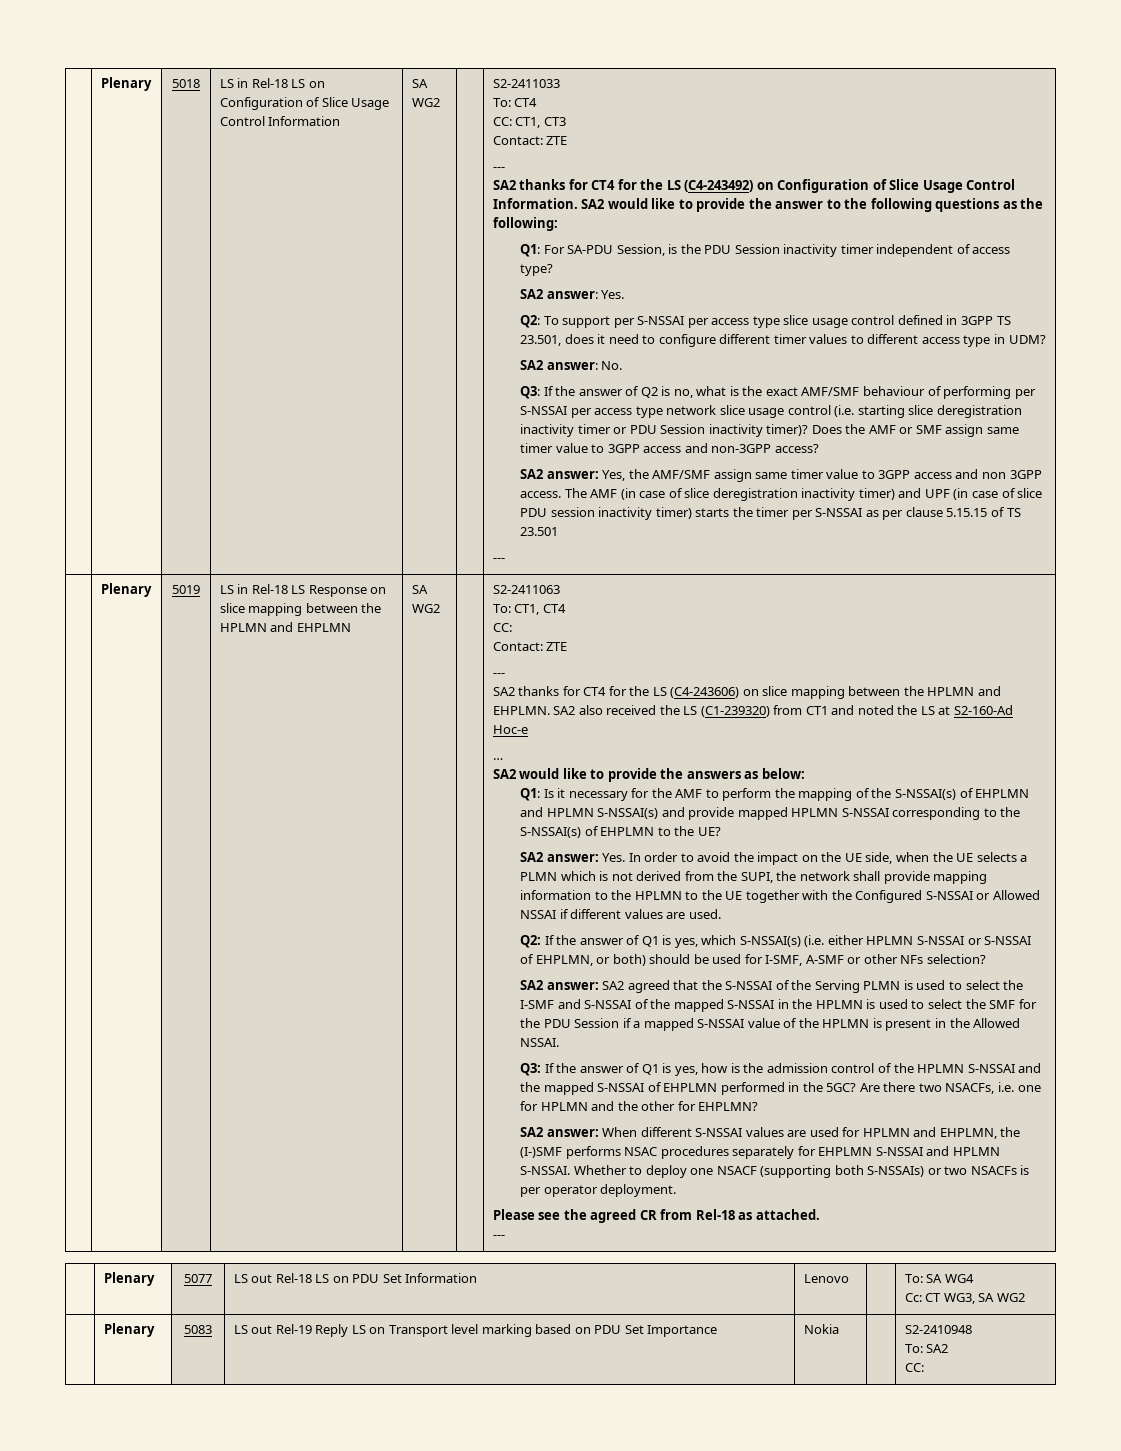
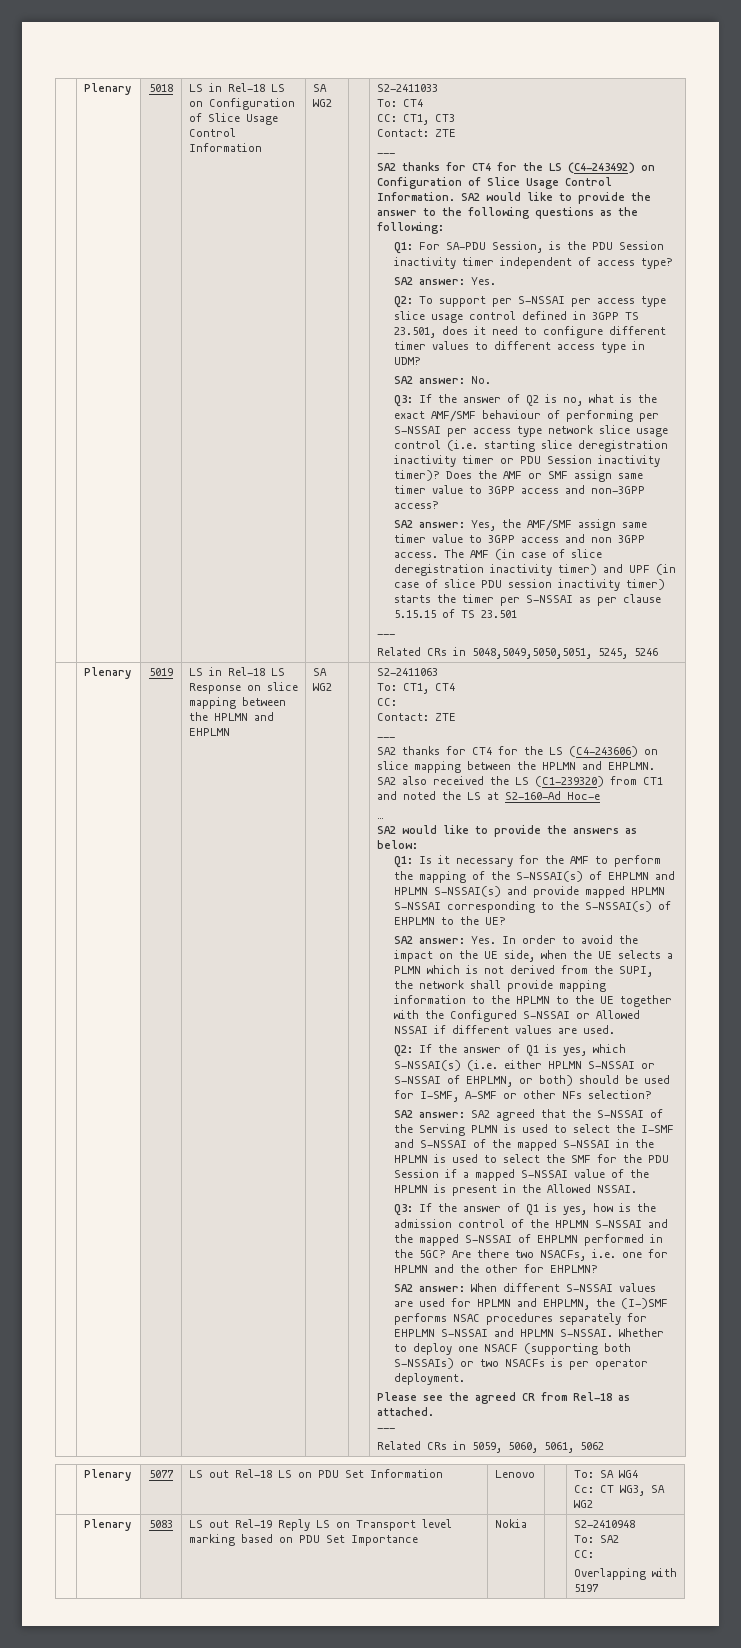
+ Related CRs in 5048,5049,5050,5051, 5245, 5246
+ Related CRs in 5059, 5060, 5061, 5062
  | Plenary | 5083 | LS out Rel-19 Reply LS on Transport level marking based on PDU Set Importance | Nokia | | S2-2410948
  To: SA2
  CC:
+ Overlapping with 5197

